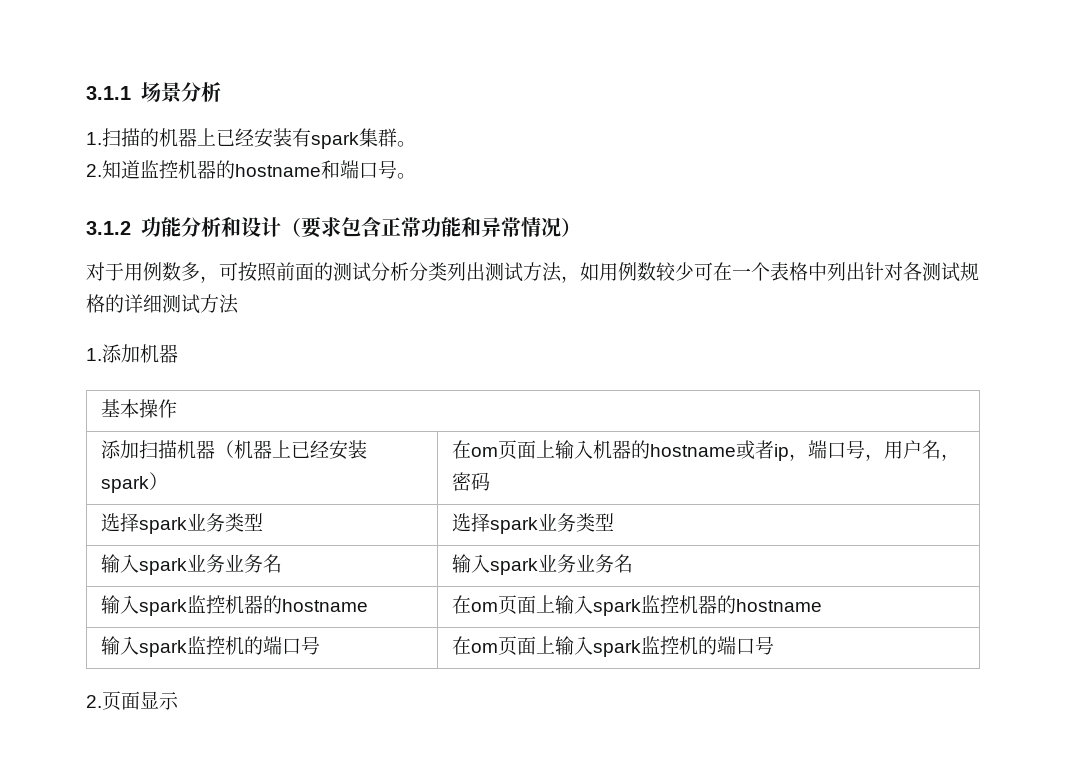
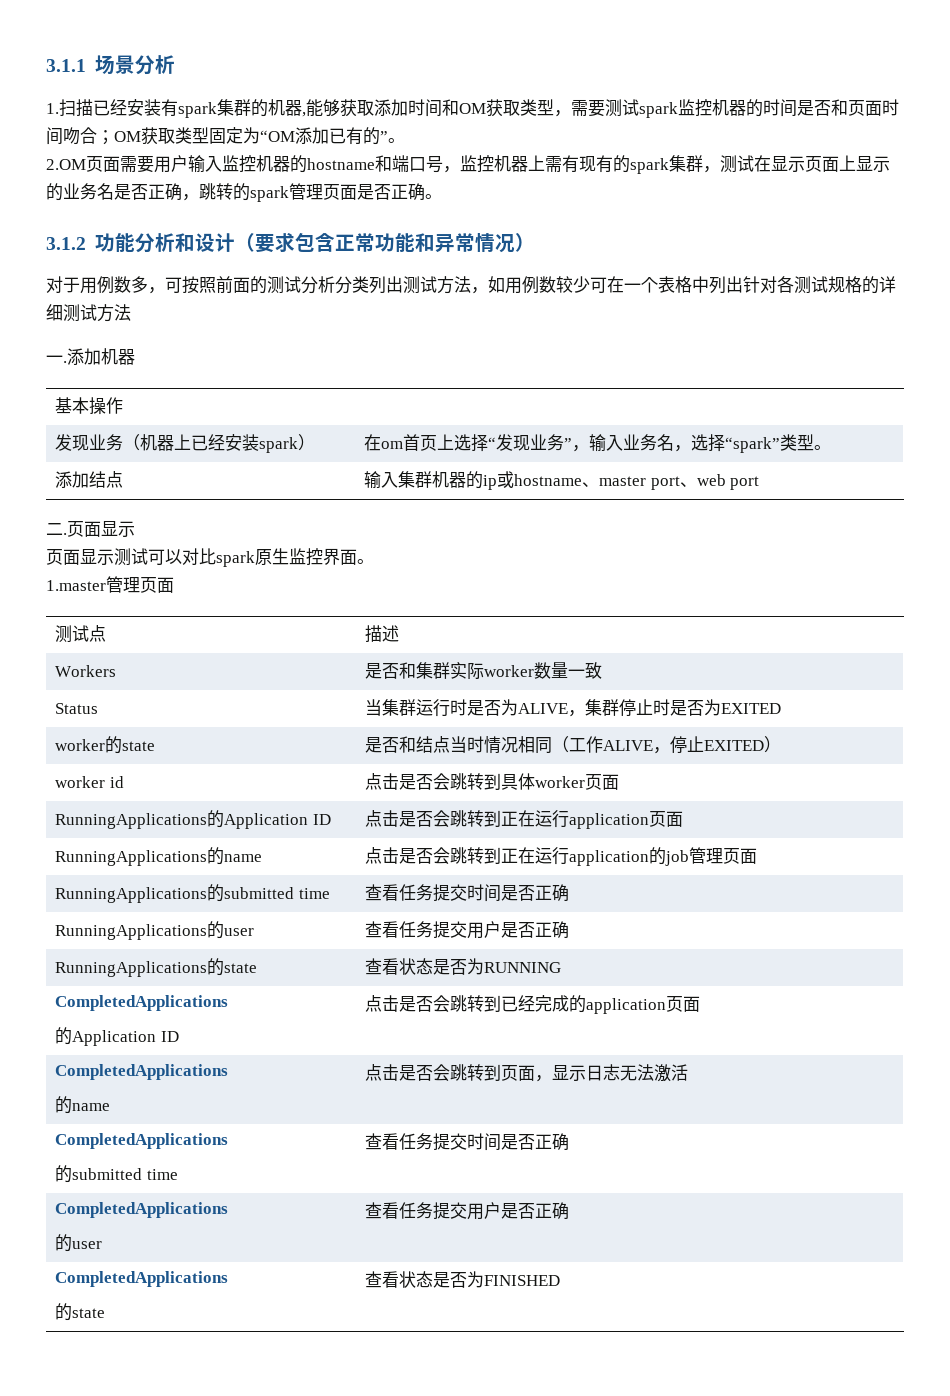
- 1.扫描的机器上已经安装有spark集群。
- 2.知道监控机器的hostname和端口号。
+ 1.扫描已经安装有spark集群的机器,能够获取添加时间和OM获取类型，需要测试spark监控机器的时间是否和页面时间吻合；OM获取类型固定为“OM添加已有的”。
+ 2.OM页面需要用户输入监控机器的hostname和端口号，监控机器上需有现有的spark集群，测试在显示页面上显示的业务名是否正确，跳转的spark管理页面是否正确。
- 1.添加机器
+ 一.添加机器
- 添加扫描机器（机器上已经安装spark） | 在om页面上输入机器的hostname或者ip，端口号，用户名，密码
- 选择spark业务类型 | 选择spark业务类型
- 输入spark业务业务名 | 输入spark业务业务名
- 输入spark监控机器的hostname | 在om页面上输入spark监控机器的hostname
- 输入spark监控机的端口号 | 在om页面上输入spark监控机的端口号
- 2.页面显示
+ 发现业务（机器上已经安装spark） | 在om首页上选择“发现业务”，输入业务名，选择“spark”类型。
+ 添加结点 | 输入集群机器的ip或hostname、master port、web port
+ 二.页面显示
+ 页面显示测试可以对比spark原生监控界面。
+ 1.master管理页面
+ 测试点 | 描述
+ Workers | 是否和集群实际worker数量一致
+ Status | 当集群运行时是否为ALIVE，集群停止时是否为EXITED
+ worker的state | 是否和结点当时情况相同（工作ALIVE，停止EXITED）
+ worker id | 点击是否会跳转到具体worker页面
+ RunningApplications的Application ID | 点击是否会跳转到正在运行application页面
+ RunningApplications的name | 点击是否会跳转到正在运行application的job管理页面
+ RunningApplications的submitted time | 查看任务提交时间是否正确
+ RunningApplications的user | 查看任务提交用户是否正确
+ RunningApplications的state | 查看状态是否为RUNNING
+ CompletedApplications
+ 的Application ID | 点击是否会跳转到已经完成的application页面
+ CompletedApplications
+ 的name | 点击是否会跳转到页面，显示日志无法激活
+ CompletedApplications
+ 的submitted time | 查看任务提交时间是否正确
+ CompletedApplications
+ 的user | 查看任务提交用户是否正确
+ CompletedApplications
+ 的state | 查看状态是否为FINISHED

